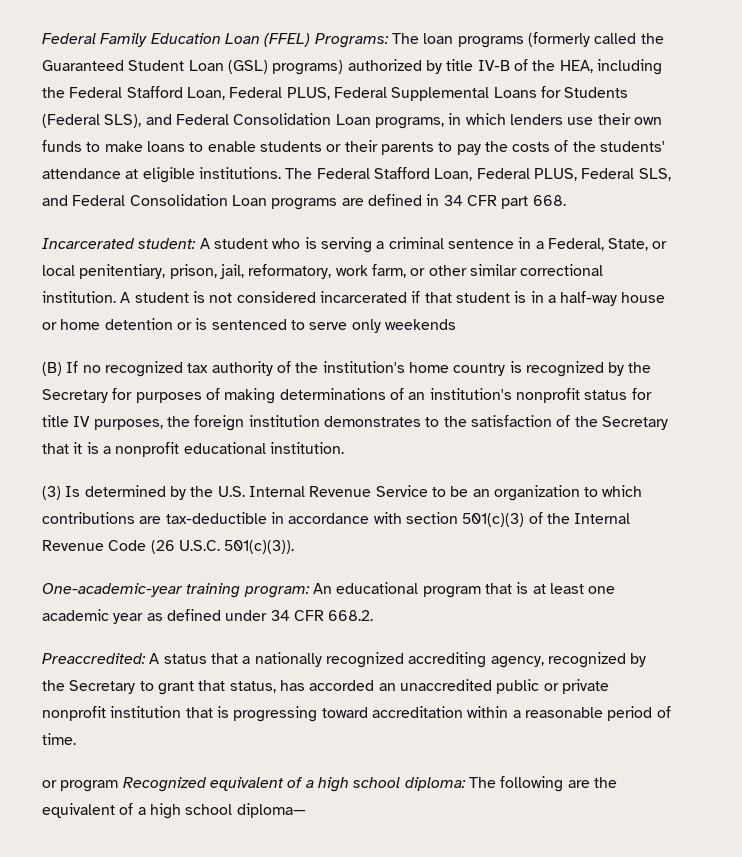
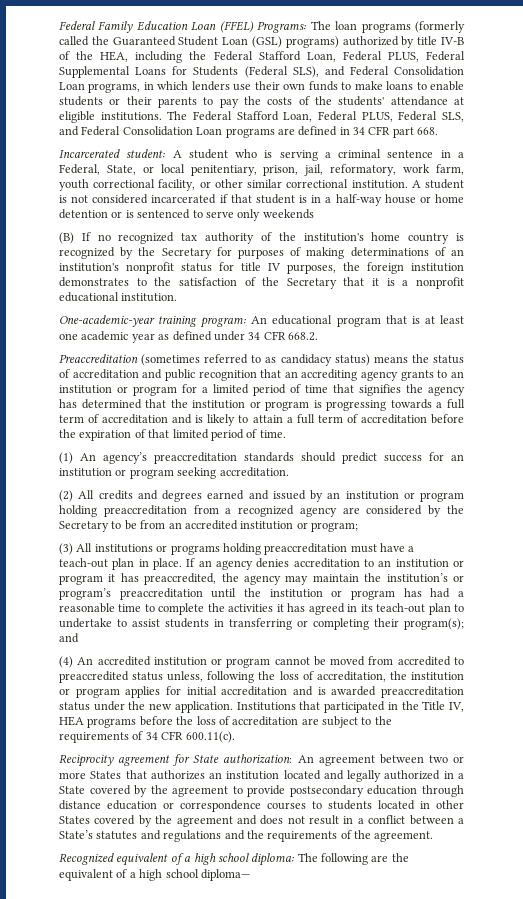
- Incarcerated student: A student who is serving a criminal sentence in a Federal, State, or local penitentiary, prison, jail, reformatory, work farm, or other similar correctional institution.
+ Incarcerated student: A student who is serving a criminal sentence in a Federal, State, or local penitentiary, prison, jail, reformatory, work farm, youth correctional facility, or other similar correctional institution.
- (3) Is determined by the U.S. Internal Revenue Service to be an organization to which contributions are tax-deductible in accordance with section 501(c)(3) of the Internal Revenue Code (26 U.S.C. 501(c)(3)).
- Preaccredited: A status that a nationally recognized accrediting agency, recognized by the Secretary to grant that status, has accorded an unaccredited public or private nonprofit institution that is progressing toward accreditation within a reasonable period of time.
- or program Recognized equivalent of a high school diploma: The following are the equivalent of a high school diploma—
+ Preaccreditation (sometimes referred to as candidacy status) means the status of accreditation and public recognition that an accrediting agency grants to an institution or program for a limited period of time that signifies the agency has determined that the institution or program is progressing towards a full term of accreditation and is likely to attain a full term of accreditation before the expiration of that limited period of time.
+ (1) An agency’s preaccreditation standards should predict success for an institution or program seeking accreditation.
+ (2) All credits and degrees earned and issued by an institution or program holding preaccreditation from a recognized agency are considered by the Secretary to be from an accredited institution or program;
+ (3) All institutions or programs holding preaccreditation must have a teach-out plan in place. If an agency denies accreditation to an institution or program it has preaccredited, the agency may maintain the institution’s or program’s preaccreditation until the institution or program has had a reasonable time to complete the activities it has agreed in its teach-out plan to undertake to assist students in transferring or completing their program(s); and
+ (4) An accredited institution or program cannot be moved from accredited to preaccredited status unless, following the loss of accreditation, the institution or program applies for initial accreditation and is awarded preaccreditation status under the new application. Institutions that participated in the Title IV, HEA programs before the loss of accreditation are subject to the requirements of 34 CFR 600.11(c).
+ Reciprocity agreement for State authorization: An agreement between two or more States that authorizes an institution located and legally authorized in a State covered by the agreement to provide postsecondary education through distance education or correspondence courses to students located in other States covered by the agreement and does not result in a conflict between a State’s statutes and regulations and the requirements of the agreement.
+ Recognized equivalent of a high school diploma: The following are the equivalent of a high school diploma—

